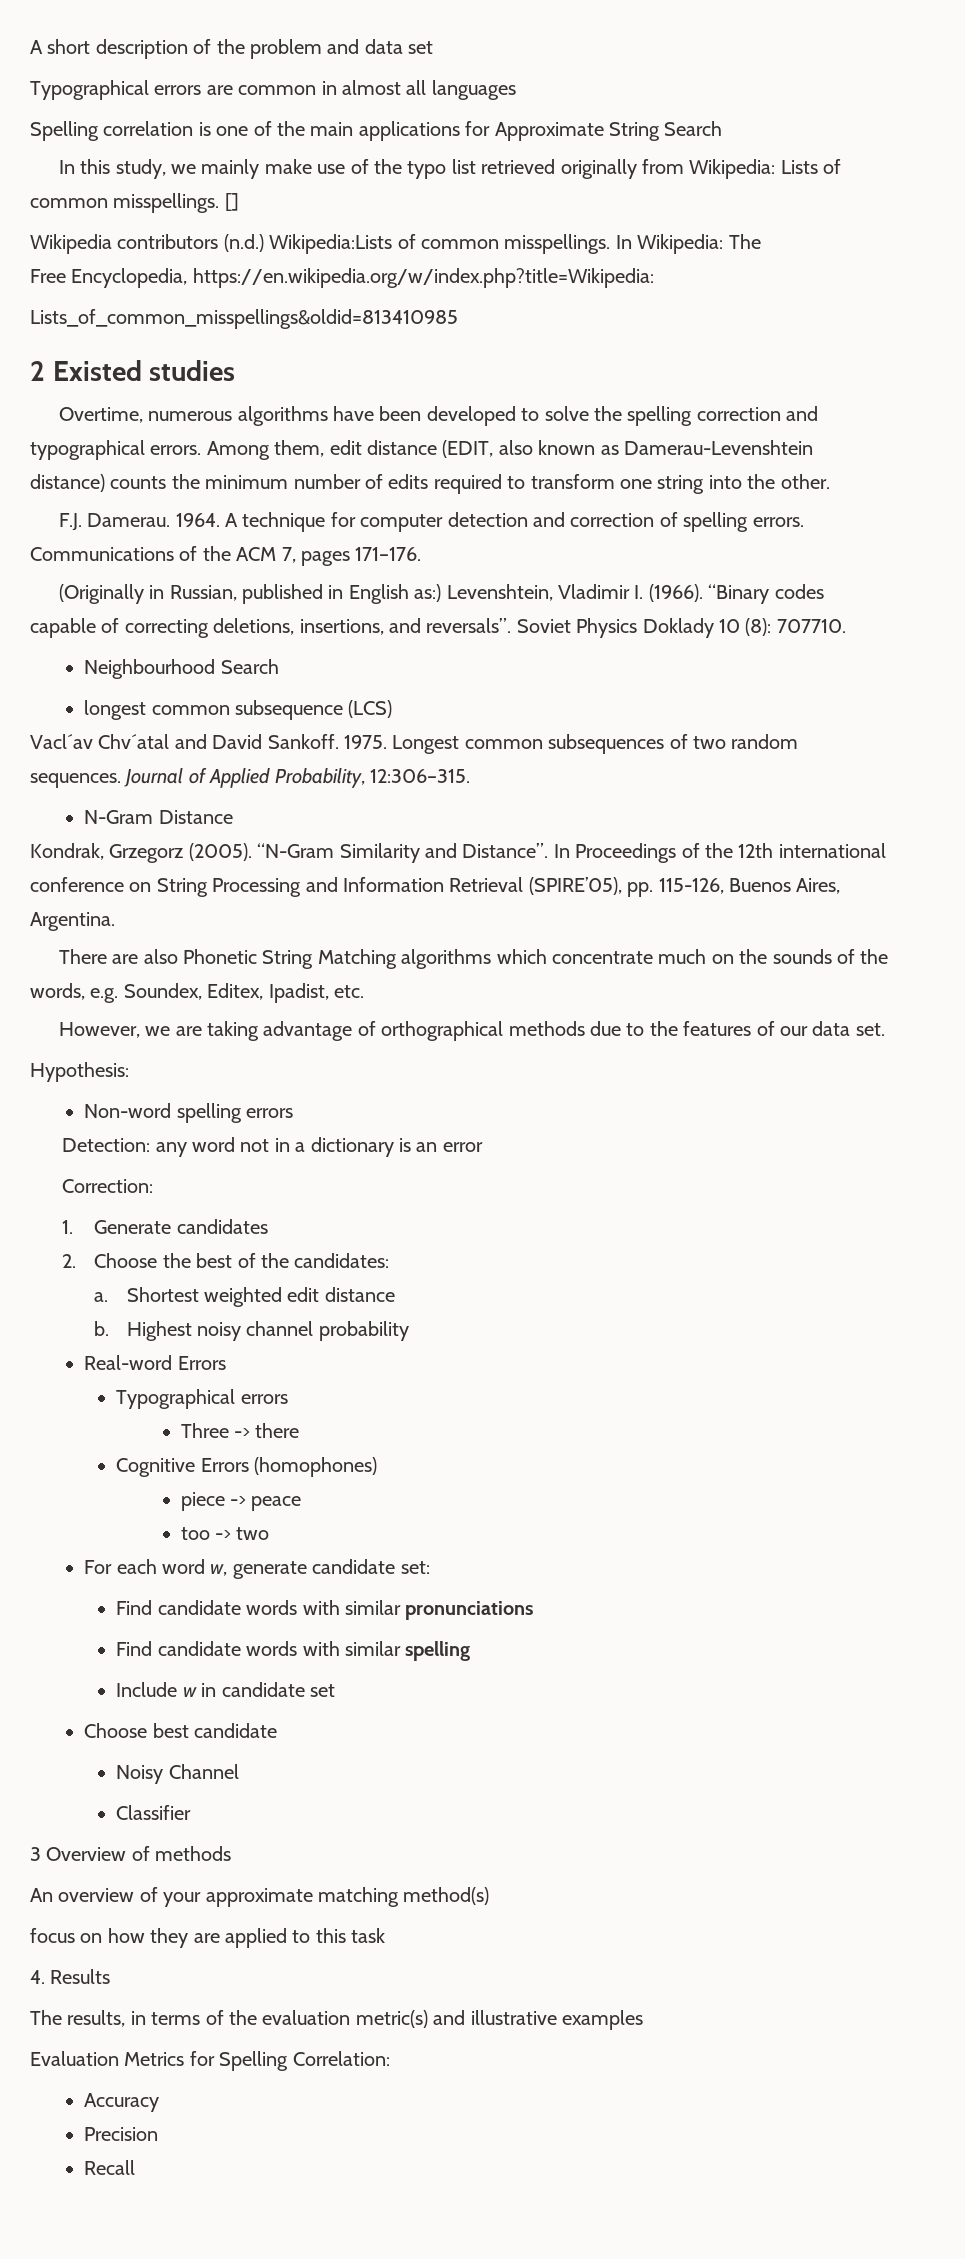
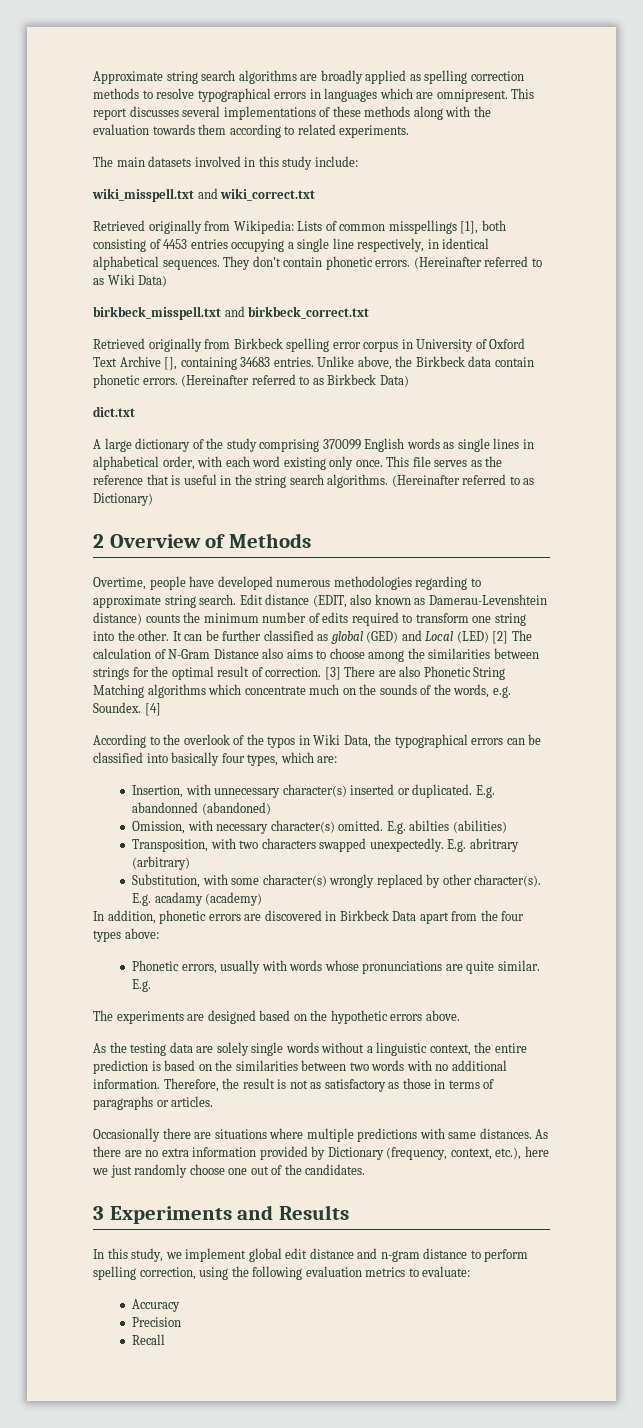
- A short description of the problem and data set
- Typographical errors are common in almost all languages
- Spelling correlation is one of the main applications for Approximate String Search
- In this study, we mainly make use of the typo list retrieved originally from Wikipedia: Lists of common misspellings. []
- Wikipedia contributors (n.d.) Wikipedia:Lists of common misspellings. In Wikipedia: The
- Free Encyclopedia, https://en.wikipedia.org/w/index.php?title=Wikipedia:
- Lists_of_common_misspellings&oldid=813410985
- 2 Existed studies
- Overtime, numerous algorithms have been developed to solve the spelling correction and typographical errors. Among them, edit distance (EDIT, also known as Damerau-Levenshtein distance) counts the minimum number of edits required to transform one string into the other.
- F.J. Damerau. 1964. A technique for computer detection and correction of spelling errors. Communications of the ACM 7, pages 171–176.
- (Originally in Russian, published in English as:) Levenshtein, Vladimir I. (1966). “Binary codes capable of correcting deletions, insertions, and reversals”. Soviet Physics Doklady 10 (8): 707710.
- Neighbourhood Search
- longest common subsequence (LCS)
- Vacl´av Chv´atal and David Sankoff. 1975. Longest common subsequences of two random sequences. Journal of Applied Probability, 12:306–315.
- N-Gram Distance
- Kondrak, Grzegorz (2005). “N-Gram Similarity and Distance”. In Proceedings of the 12th international conference on String Processing and Information Retrieval (SPIRE’05), pp. 115-126, Buenos Aires, Argentina.
- There are also Phonetic String Matching algorithms which concentrate much on the sounds of the words, e.g. Soundex, Editex, Ipadist, etc.
- However, we are taking advantage of orthographical methods due to the features of our data set.
- Hypothesis:
- Non-word spelling errors
- Detection: any word not in a dictionary is an error
- Correction:
- 1. Generate candidates
- 2. Choose the best of the candidates:
- a. Shortest weighted edit distance
- b. Highest noisy channel probability
- Real-word Errors
- Typographical errors
- Three -> there
- Cognitive Errors (homophones)
- piece -> peace
- too -> two
- For each word w, generate candidate set:
- Find candidate words with similar pronunciations
- Find candidate words with similar spelling
- Include w in candidate set
- Choose best candidate
- Noisy Channel
- Classifier
- 3 Overview of methods
- An overview of your approximate matching method(s)
- focus on how they are applied to this task
- 4. Results
- The results, in terms of the evaluation metric(s) and illustrative examples
- Evaluation Metrics for Spelling Correlation:
+ Approximate string search algorithms are broadly applied as spelling correction methods to resolve typographical errors in languages which are omnipresent. This report discusses several implementations of these methods along with the evaluation towards them according to related experiments.
+ The main datasets involved in this study include:
+ wiki_misspell.txt and wiki_correct.txt
+ Retrieved originally from Wikipedia: Lists of common misspellings [1], both consisting of 4453 entries occupying a single line respectively, in identical alphabetical sequences. They don’t contain phonetic errors. (Hereinafter referred to as Wiki Data)
+ birkbeck_misspell.txt and birkbeck_correct.txt
+ Retrieved originally from Birkbeck spelling error corpus in University of Oxford Text Archive [], containing 34683 entries. Unlike above, the Birkbeck data contain phonetic errors. (Hereinafter referred to as Birkbeck Data)
+ dict.txt
+ A large dictionary of the study comprising 370099 English words as single lines in alphabetical order, with each word existing only once. This file serves as the reference that is useful in the string search algorithms. (Hereinafter referred to as Dictionary)
+ 2 Overview of Methods
+ Overtime, people have developed numerous methodologies regarding to approximate string search. Edit distance (EDIT, also known as Damerau-Levenshtein distance) counts the minimum number of edits required to transform one string into the other. It can be further classified as global (GED) and Local (LED) [2] The calculation of N-Gram Distance also aims to choose among the similarities between strings for the optimal result of correction. [3] There are also Phonetic String Matching algorithms which concentrate much on the sounds of the words, e.g. Soundex. [4]
+ According to the overlook of the typos in Wiki Data, the typographical errors can be classified into basically four types, which are:
+ Insertion, with unnecessary character(s) inserted or duplicated. E.g. abandonned (abandoned)
+ Omission, with necessary character(s) omitted. E.g. abilties (abilities)
+ Transposition, with two characters swapped unexpectedly. E.g. abritrary (arbitrary)
+ Substitution, with some character(s) wrongly replaced by other character(s). E.g. acadamy (academy)
+ In addition, phonetic errors are discovered in Birkbeck Data apart from the four types above:
+ Phonetic errors, usually with words whose pronunciations are quite similar. E.g.
+ The experiments are designed based on the hypothetic errors above.
+ As the testing data are solely single words without a linguistic context, the entire prediction is based on the similarities between two words with no additional information. Therefore, the result is not as satisfactory as those in terms of paragraphs or articles.
+ Occasionally there are situations where multiple predictions with same distances. As there are no extra information provided by Dictionary (frequency, context, etc.), here we just randomly choose one out of the candidates.
+ 3 Experiments and Results
+ In this study, we implement global edit distance and n-gram distance to perform spelling correction, using the following evaluation metrics to evaluate:

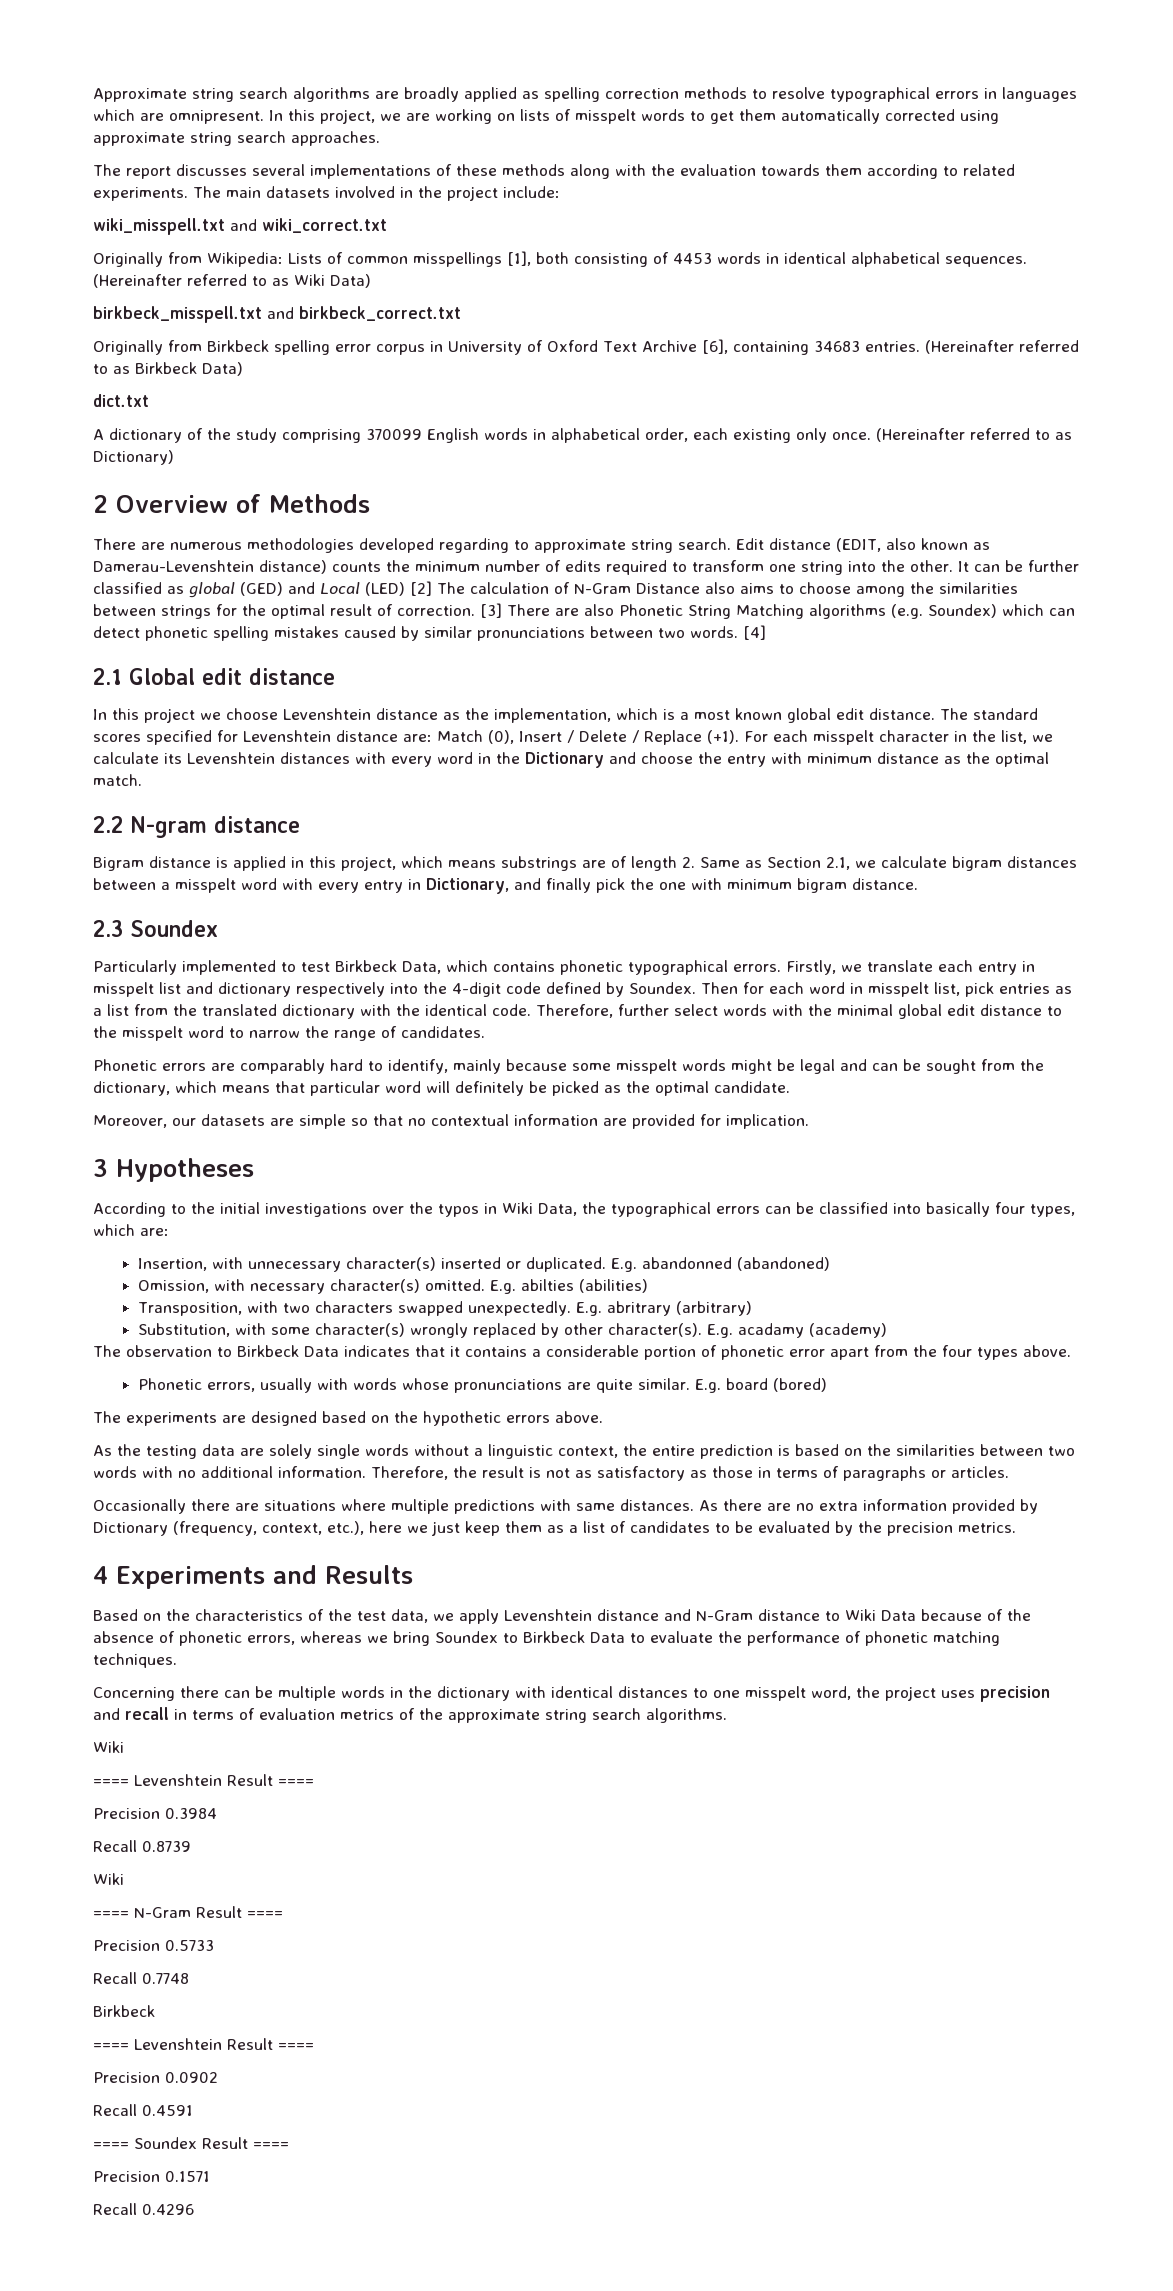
- This report discusses several implementations of these methods along with the evaluation towards them according to related experiments.
- The main datasets involved in this study include:
+ In this project, we are working on lists of misspelt words to get them automatically corrected using approximate string search approaches.
+ The report discusses several implementations of these methods along with the evaluation towards them according to related experiments. The main datasets involved in the project include:
- Retrieved originally from Wikipedia: Lists of common misspellings [1], both consisting of 4453 entries occupying a single line respectively, in identical alphabetical sequences. They don’t contain phonetic errors.
+ Originally from Wikipedia: Lists of common misspellings [1], both consisting of 4453 words in identical alphabetical sequences.
- Retrieved originally from Birkbeck spelling error corpus in University of Oxford Text Archive [], containing 34683 entries.
+ Originally from Birkbeck spelling error corpus in University of Oxford Text Archive [6], containing 34683 entries.
- Unlike above, the Birkbeck data contain phonetic errors.
- A large dictionary of the study comprising 370099 English words as single lines in alphabetical order, with each word existing only once. This file serves as the reference that is useful in the string search algorithms.
+ A dictionary of the study comprising 370099 English words in alphabetical order, each existing only once.
- Overtime, people have developed numerous methodologies regarding to approximate string search.
+ There are numerous methodologies developed regarding to approximate string search.
- [3] There are also Phonetic String Matching algorithms which concentrate much on the sounds of the words, e.g. Soundex. [4]
+ [3] There are also Phonetic String Matching algorithms (e.g. Soundex) which can detect phonetic spelling mistakes caused by similar pronunciations between two words. [4]
+ 2.1 Global edit distance
+ In this project we choose Levenshtein distance as the implementation, which is a most known global edit distance. The standard scores specified for Levenshtein distance are: Match (0), Insert / Delete / Replace (+1). For each misspelt character in the list, we calculate its Levenshtein distances with every word in the Dictionary and choose the entry with minimum distance as the optimal match.
+ 2.2 N-gram distance
+ Bigram distance is applied in this project, which means substrings are of length 2. Same as Section 2.1, we calculate bigram distances between a misspelt word with every entry in Dictionary, and finally pick the one with minimum bigram distance.
+ 2.3 Soundex
+ Particularly implemented to test Birkbeck Data, which contains phonetic typographical errors. Firstly, we translate each entry in misspelt list and dictionary respectively into the 4-digit code defined by Soundex. Then for each word in misspelt list, pick entries as a list from the translated dictionary with the identical code. Therefore, further select words with the minimal global edit distance to the misspelt word to narrow the range of candidates.
+ Phonetic errors are comparably hard to identify, mainly because some misspelt words might be legal and can be sought from the dictionary, which means that particular word will definitely be picked as the optimal candidate.
+ Moreover, our datasets are simple so that no contextual information are provided for implication.
+ 3 Hypotheses
- According to the overlook of the typos in Wiki Data, the typographical errors can be classified into basically four types, which are:
+ According to the initial investigations over the typos in Wiki Data, the typographical errors can be classified into basically four types, which are:
- In addition, phonetic errors are discovered in Birkbeck Data apart from the four types above:
+ The observation to Birkbeck Data indicates that it contains a considerable portion of phonetic error apart from the four types above.
- Phonetic errors, usually with words whose pronunciations are quite similar. E.g.
+ Phonetic errors, usually with words whose pronunciations are quite similar. E.g. board (bored)
- As there are no extra information provided by Dictionary (frequency, context, etc.), here we just randomly choose one out of the candidates.
- 3 Experiments and Results
- In this study, we implement global edit distance and n-gram distance to perform spelling correction, using the following evaluation metrics to evaluate:
- Accuracy
- Precision
- Recall
+ As there are no extra information provided by Dictionary (frequency, context, etc.), here we just keep them as a list of candidates to be evaluated by the precision metrics.
+ 4 Experiments and Results
+ Based on the characteristics of the test data, we apply Levenshtein distance and N-Gram distance to Wiki Data because of the absence of phonetic errors, whereas we bring Soundex to Birkbeck Data to evaluate the performance of phonetic matching techniques.
+ Concerning there can be multiple words in the dictionary with identical distances to one misspelt word, the project uses precision and recall in terms of evaluation metrics of the approximate string search algorithms.
+ Wiki
+ ==== Levenshtein Result ====
+ Precision 0.3984
+ Recall 0.8739
+ Wiki
+ ==== N-Gram Result ====
+ Precision 0.5733
+ Recall 0.7748
+ Birkbeck
+ ==== Levenshtein Result ====
+ Precision 0.0902
+ Recall 0.4591
+ ==== Soundex Result ====
+ Precision 0.1571
+ Recall 0.4296

